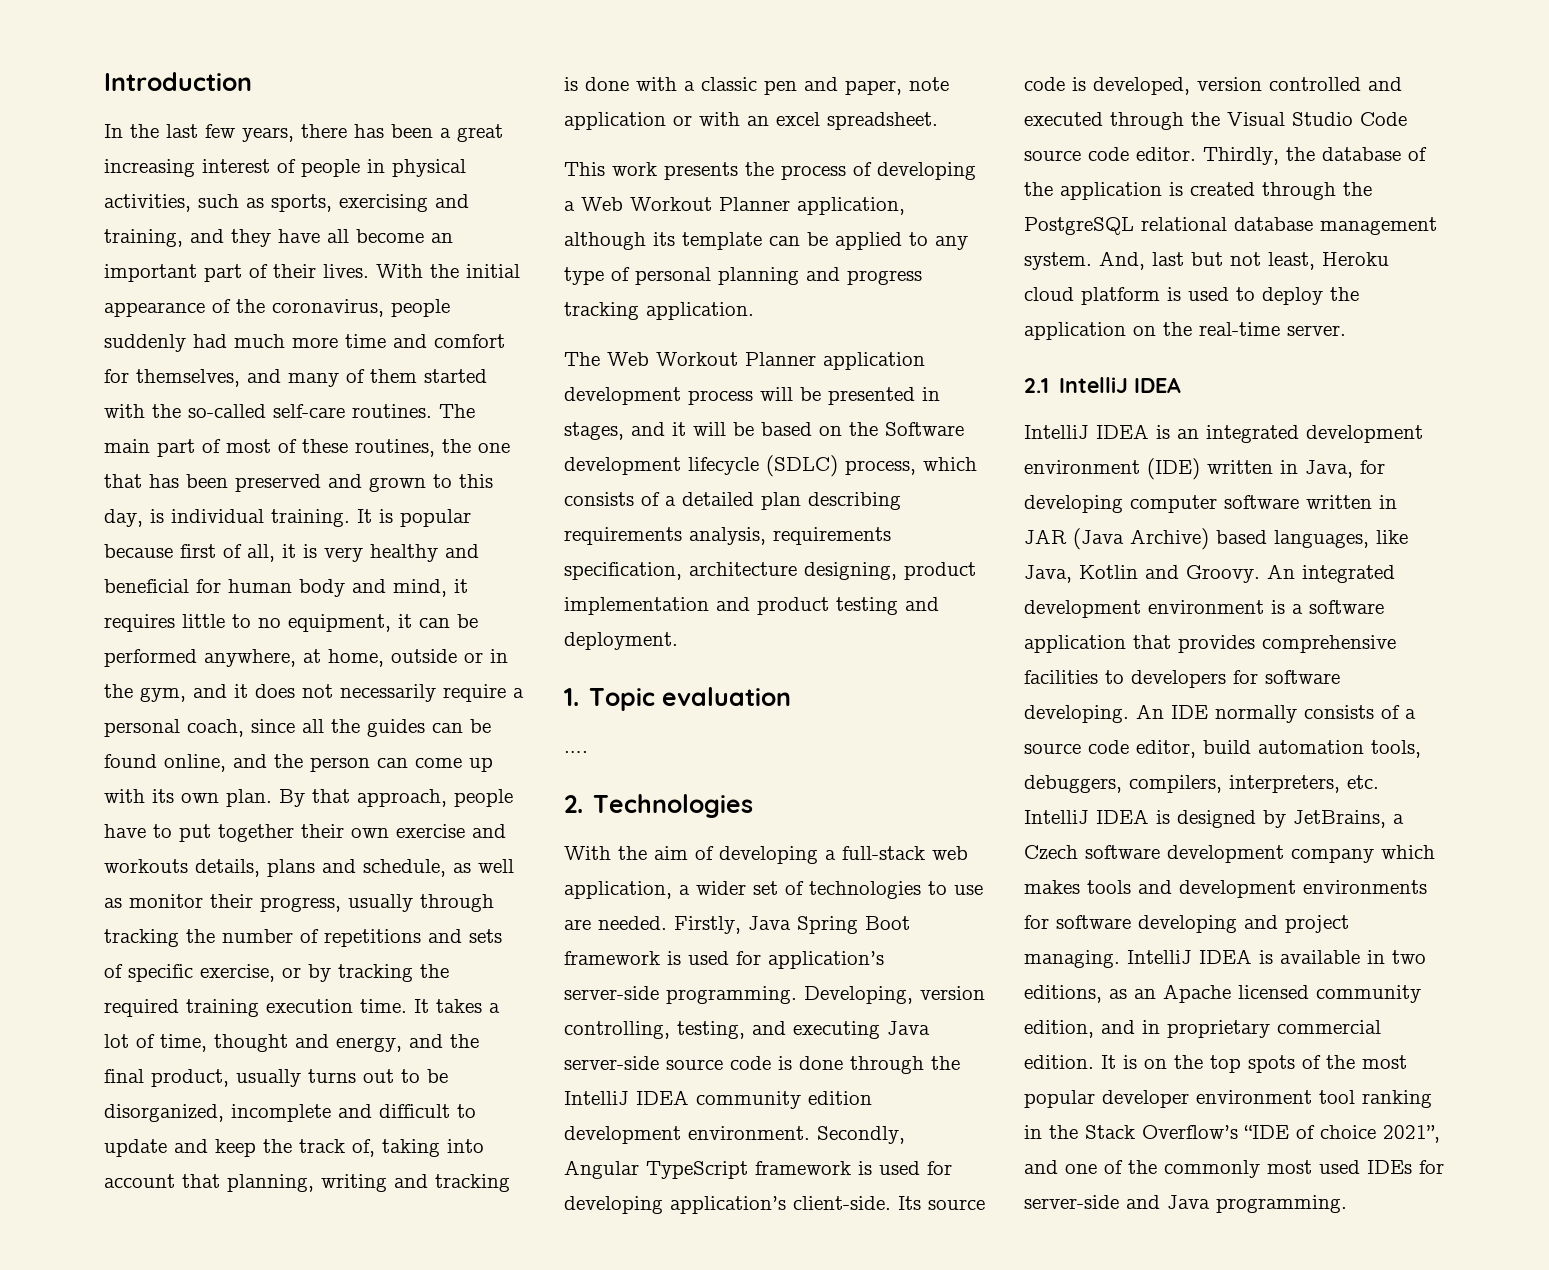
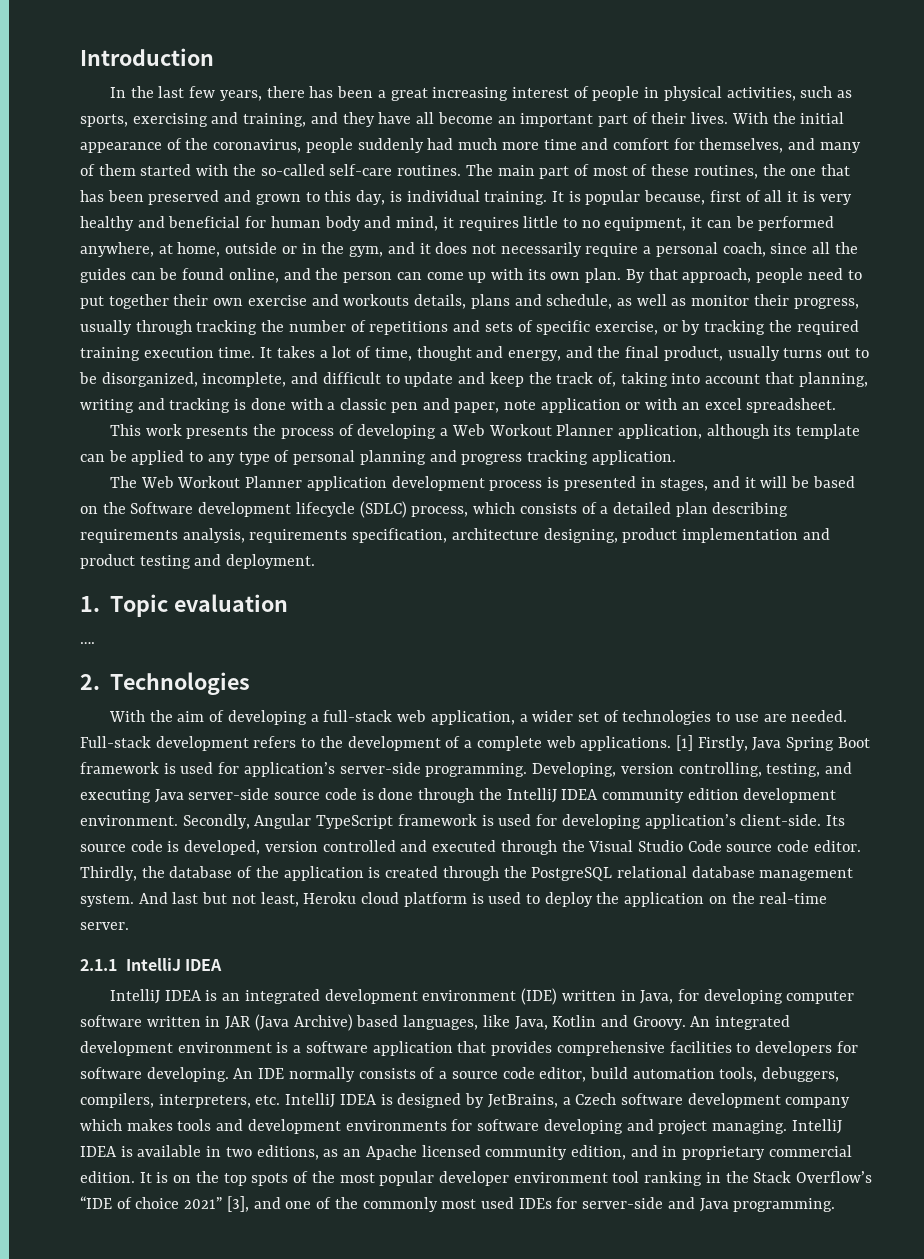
- It is popular because first of all, it is very healthy and beneficial for human body and mind, it requires little to no equipment, it can be performed anywhere, at home, outside or in the gym, and it does not necessarily require a personal coach, since all the guides can be found online, and the person can come up with its own plan.
+ It is popular because, first of all it is very healthy and beneficial for human body and mind, it requires little to no equipment, it can be performed anywhere, at home, outside or in the gym, and it does not necessarily require a personal coach, since all the guides can be found online, and the person can come up with its own plan.
- By that approach, people have to put together their own exercise and workouts details, plans and schedule, as well as monitor their progress, usually through tracking the number of repetitions and sets of specific exercise, or by tracking the required training execution time.
+ By that approach, people need to put together their own exercise and workouts details, plans and schedule, as well as monitor their progress, usually through tracking the number of repetitions and sets of specific exercise, or by tracking the required training execution time.
- It takes a lot of time, thought and energy, and the final product, usually turns out to be disorganized, incomplete and difficult to update and keep the track of, taking into account that planning, writing and tracking is done with a classic pen and paper, note application or with an excel spreadsheet.
+ It takes a lot of time, thought and energy, and the final product, usually turns out to be disorganized, incomplete, and difficult to update and keep the track of, taking into account that planning, writing and tracking is done with a classic pen and paper, note application or with an excel spreadsheet.
- The Web Workout Planner application development process will be presented in stages, and it will be based on the Software development lifecycle (SDLC) process, which consists of a detailed plan describing requirements analysis, requirements specification, architecture designing, product implementation and product testing and deployment.
+ The Web Workout Planner application development process is presented in stages, and it will be based on the Software development lifecycle (SDLC) process, which consists of a detailed plan describing requirements analysis, requirements specification, architecture designing, product implementation and product testing and deployment.
- Firstly, Java Spring Boot framework is used for application’s server-side programming.
+ Full-stack development refers to the development of a complete web applications. [1] Firstly, Java Spring Boot framework is used for application’s server-side programming.
- And, last but not least, Heroku cloud platform is used to deploy the application on the real-time server.
+ And last but not least, Heroku cloud platform is used to deploy the application on the real-time server.
- 2.1 IntelliJ IDEA
+ 2.1.1 IntelliJ IDEA
- It is on the top spots of the most popular developer environment tool ranking in the Stack Overflow’s “IDE of choice 2021”, and one of the commonly most used IDEs for server-side and Java programming.
+ It is on the top spots of the most popular developer environment tool ranking in the Stack Overflow’s “IDE of choice 2021” [3], and one of the commonly most used IDEs for server-side and Java programming.

